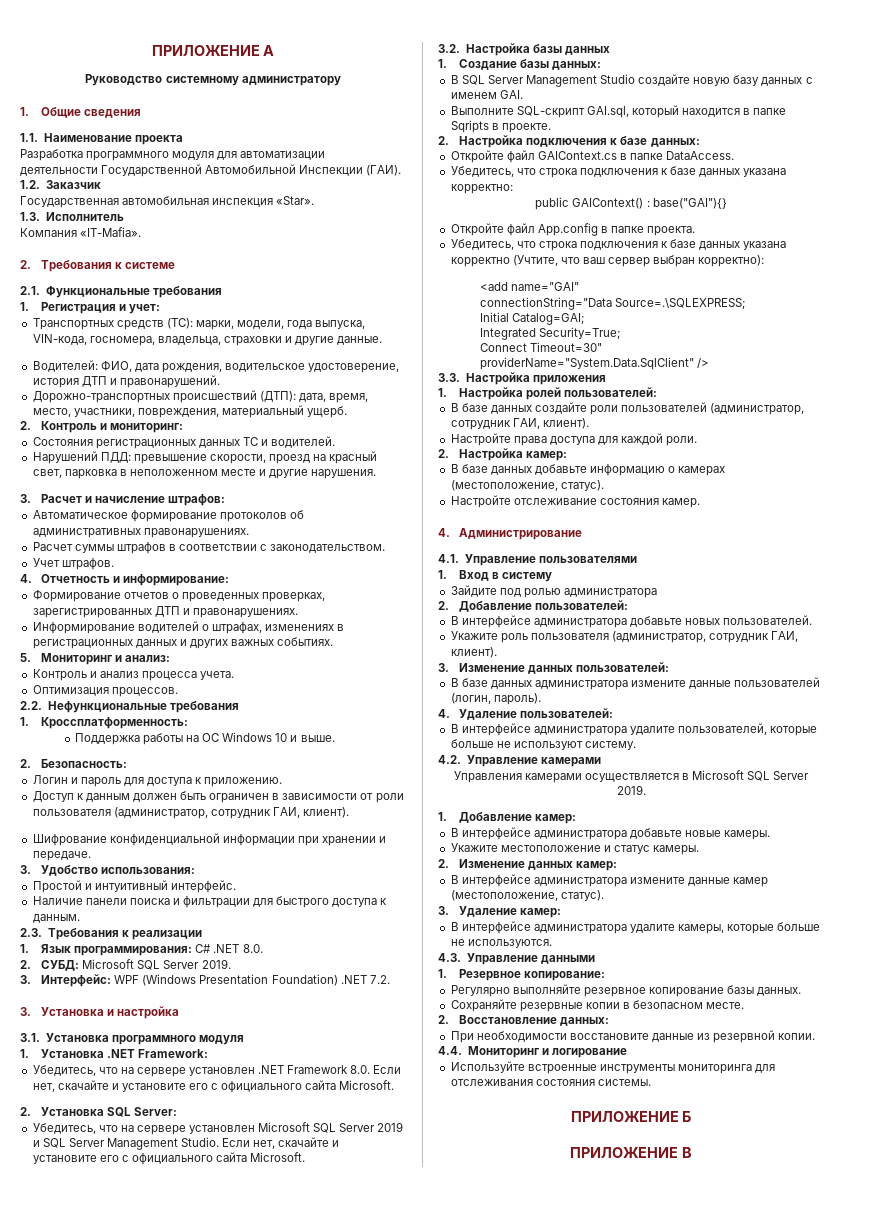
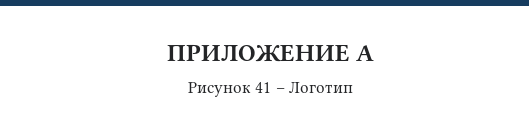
- Руководство системному администратору
- 1. Общие сведения
- 1.1. Наименование проекта
- Разработка программного модуля для автоматизации деятельности Государственной Автомобильной Инспекции (ГАИ).
- 1.2. Заказчик
- Государственная автомобильная инспекция «Star».
- 1.3. Исполнитель
- Компания «IT-Mafia».
- 2. Требования к системе
- 2.1. Функциональные требования
- 1. Регистрация и учет:
- Транспортных средств (ТС): марки, модели, года выпуска, VIN-кода, госномера, владельца, страховки и другие данные.
- Водителей: ФИО, дата рождения, водительское удостоверение, история ДТП и правонарушений.
- Дорожно-транспортных происшествий (ДТП): дата, время, место, участники, повреждения, материальный ущерб.
- 2. Контроль и мониторинг:
- Состояния регистрационных данных ТС и водителей.
- Нарушений ПДД: превышение скорости, проезд на красный свет, парковка в неположенном месте и другие нарушения.
- 3. Расчет и начисление штрафов:
- Автоматическое формирование протоколов об административных правонарушениях.
- Расчет суммы штрафов в соответствии с законодательством.
- Учет штрафов.
- 4. Отчетность и информирование:
- Формирование отчетов о проведенных проверках, зарегистрированных ДТП и правонарушениях.
- Информирование водителей о штрафах, изменениях в регистрационных данных и других важных событиях.
- 5. Мониторинг и анализ:
- Контроль и анализ процесса учета.
- Оптимизация процессов.
- 2.2. Нефункциональные требования
- 1. Кроссплатформенность:
- Поддержка работы на ОС Windows 10 и выше.
- 2. Безопасность:
- Логин и пароль для доступа к приложению.
- Доступ к данным должен быть ограничен в зависимости от роли пользователя (администратор, сотрудник ГАИ, клиент).
- Шифрование конфиденциальной информации при хранении и передаче.
- 3. Удобство использования:
- Простой и интуитивный интерфейс.
- Наличие панели поиска и фильтрации для быстрого доступа к данным.
- 2.3. Требования к реализации
- 1. Язык программирования: C# .NET 8.0.
- 2. СУБД: Microsoft SQL Server 2019.
- 3. Интерфейс: WPF (Windows Presentation Foundation) .NET 7.2.
- 3. Установка и настройка
- 3.1. Установка программного модуля
- 1. Установка .NET Framework:
- Убедитесь, что на сервере установлен .NET Framework 8.0. Если нет, скачайте и установите его с официального сайта Microsoft.
- 2. Установка SQL Server:
- Убедитесь, что на сервере установлен Microsoft SQL Server 2019 и SQL Server Management Studio. Если нет, скачайте и установите его с официального сайта Microsoft.
- 3.2. Настройка базы данных
- 1. Создание базы данных:
- В SQL Server Management Studio создайте новую базу данных с именем GAI.
- Выполните SQL-скрипт GAI.sql, который находится в папке Sqripts в проекте.
- 2. Настройка подключения к базе данных:
- Откройте файл GAIContext.cs в папке DataAccess.
- Убедитесь, что строка подключения к базе данных указана корректно:
- public GAIContext() : base("GAI"){}
- Откройте файл App.config в папке проекта.
- Убедитесь, что строка подключения к базе данных указана корректно (Учтите, что ваш сервер выбран корректно):
- <add name="GAI"
- connectionString="Data Source=.\SQLEXPRESS;
- Initial Catalog=GAI;
- Integrated Security=True;
- Connect Timeout=30"
- providerName="System.Data.SqlClient" />
- 3.3. Настройка приложения
- 1. Настройка ролей пользователей:
- В базе данных создайте роли пользователей (администратор, сотрудник ГАИ, клиент).
- Настройте права доступа для каждой роли.
- 2. Настройка камер:
- В базе данных добавьте информацию о камерах (местоположение, статус).
- Настройте отслеживание состояния камер.
- 4. Администрирование
- 4.1. Управление пользователями
- 1. Вход в систему
- Зайдите под ролью администратора
- 2. Добавление пользователей:
- В интерфейсе администратора добавьте новых пользователей.
- Укажите роль пользователя (администратор, сотрудник ГАИ, клиент).
- 3. Изменение данных пользователей:
- В базе данных администратора измените данные пользователей (логин, пароль).
- 4. Удаление пользователей:
- В интерфейсе администратора удалите пользователей, которые больше не используют систему.
- 4.2. Управление камерами
- Управления камерами осуществляется в Microsoft SQL Server 2019.
- 1. Добавление камер:
- В интерфейсе администратора добавьте новые камеры.
- Укажите местоположение и статус камеры.
- 2. Изменение данных камер:
- В интерфейсе администратора измените данные камер (местоположение, статус).
- 3. Удаление камер:
- В интерфейсе администратора удалите камеры, которые больше не используются.
- 4.3. Управление данными
- 1. Резервное копирование:
- Регулярно выполняйте резервное копирование базы данных.
- Сохраняйте резервные копии в безопасном месте.
- 2. Восстановление данных:
- При необходимости восстановите данные из резервной копии.
- 4.4. Мониторинг и логирование
- Используйте встроенные инструменты мониторинга для отслеживания состояния системы.
- ПРИЛОЖЕНИЕ Б
- ПРИЛОЖЕНИЕ В
+ Рисунок 41 – Логотип

